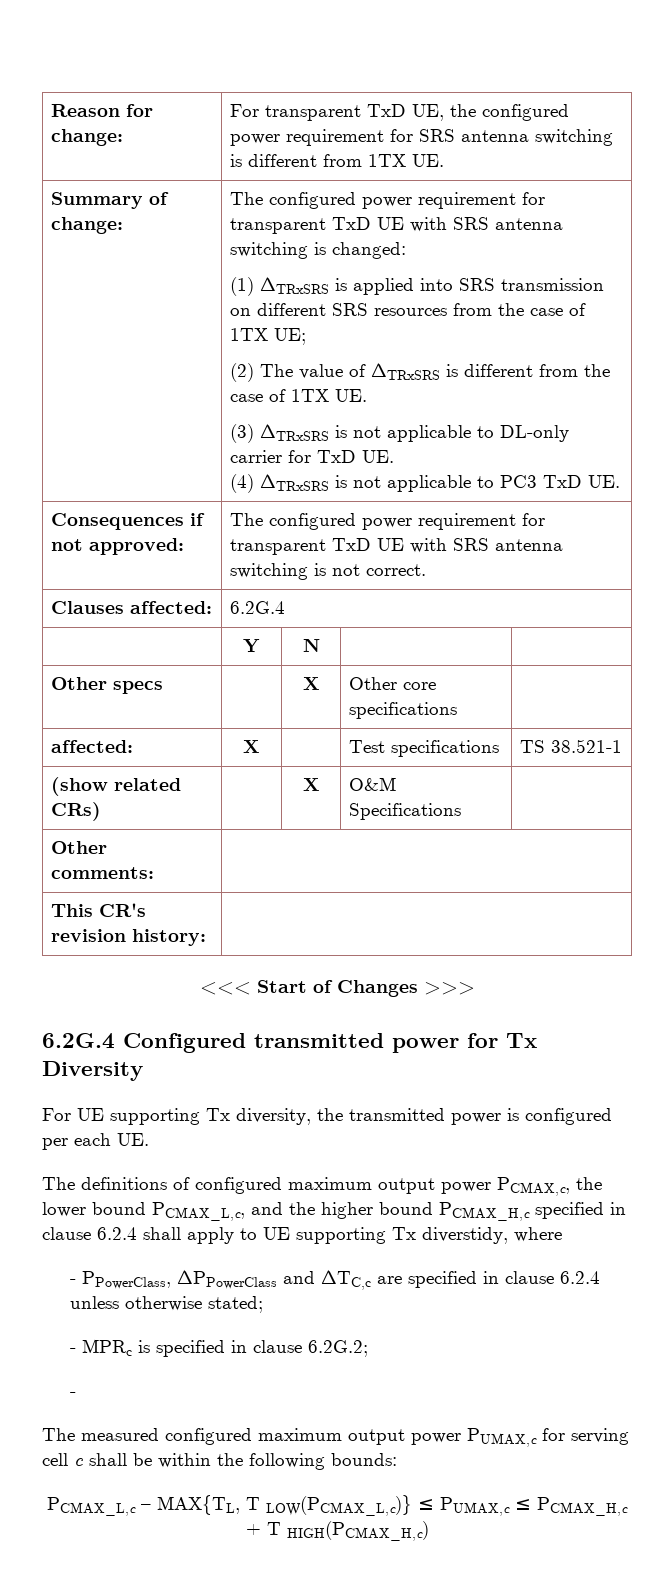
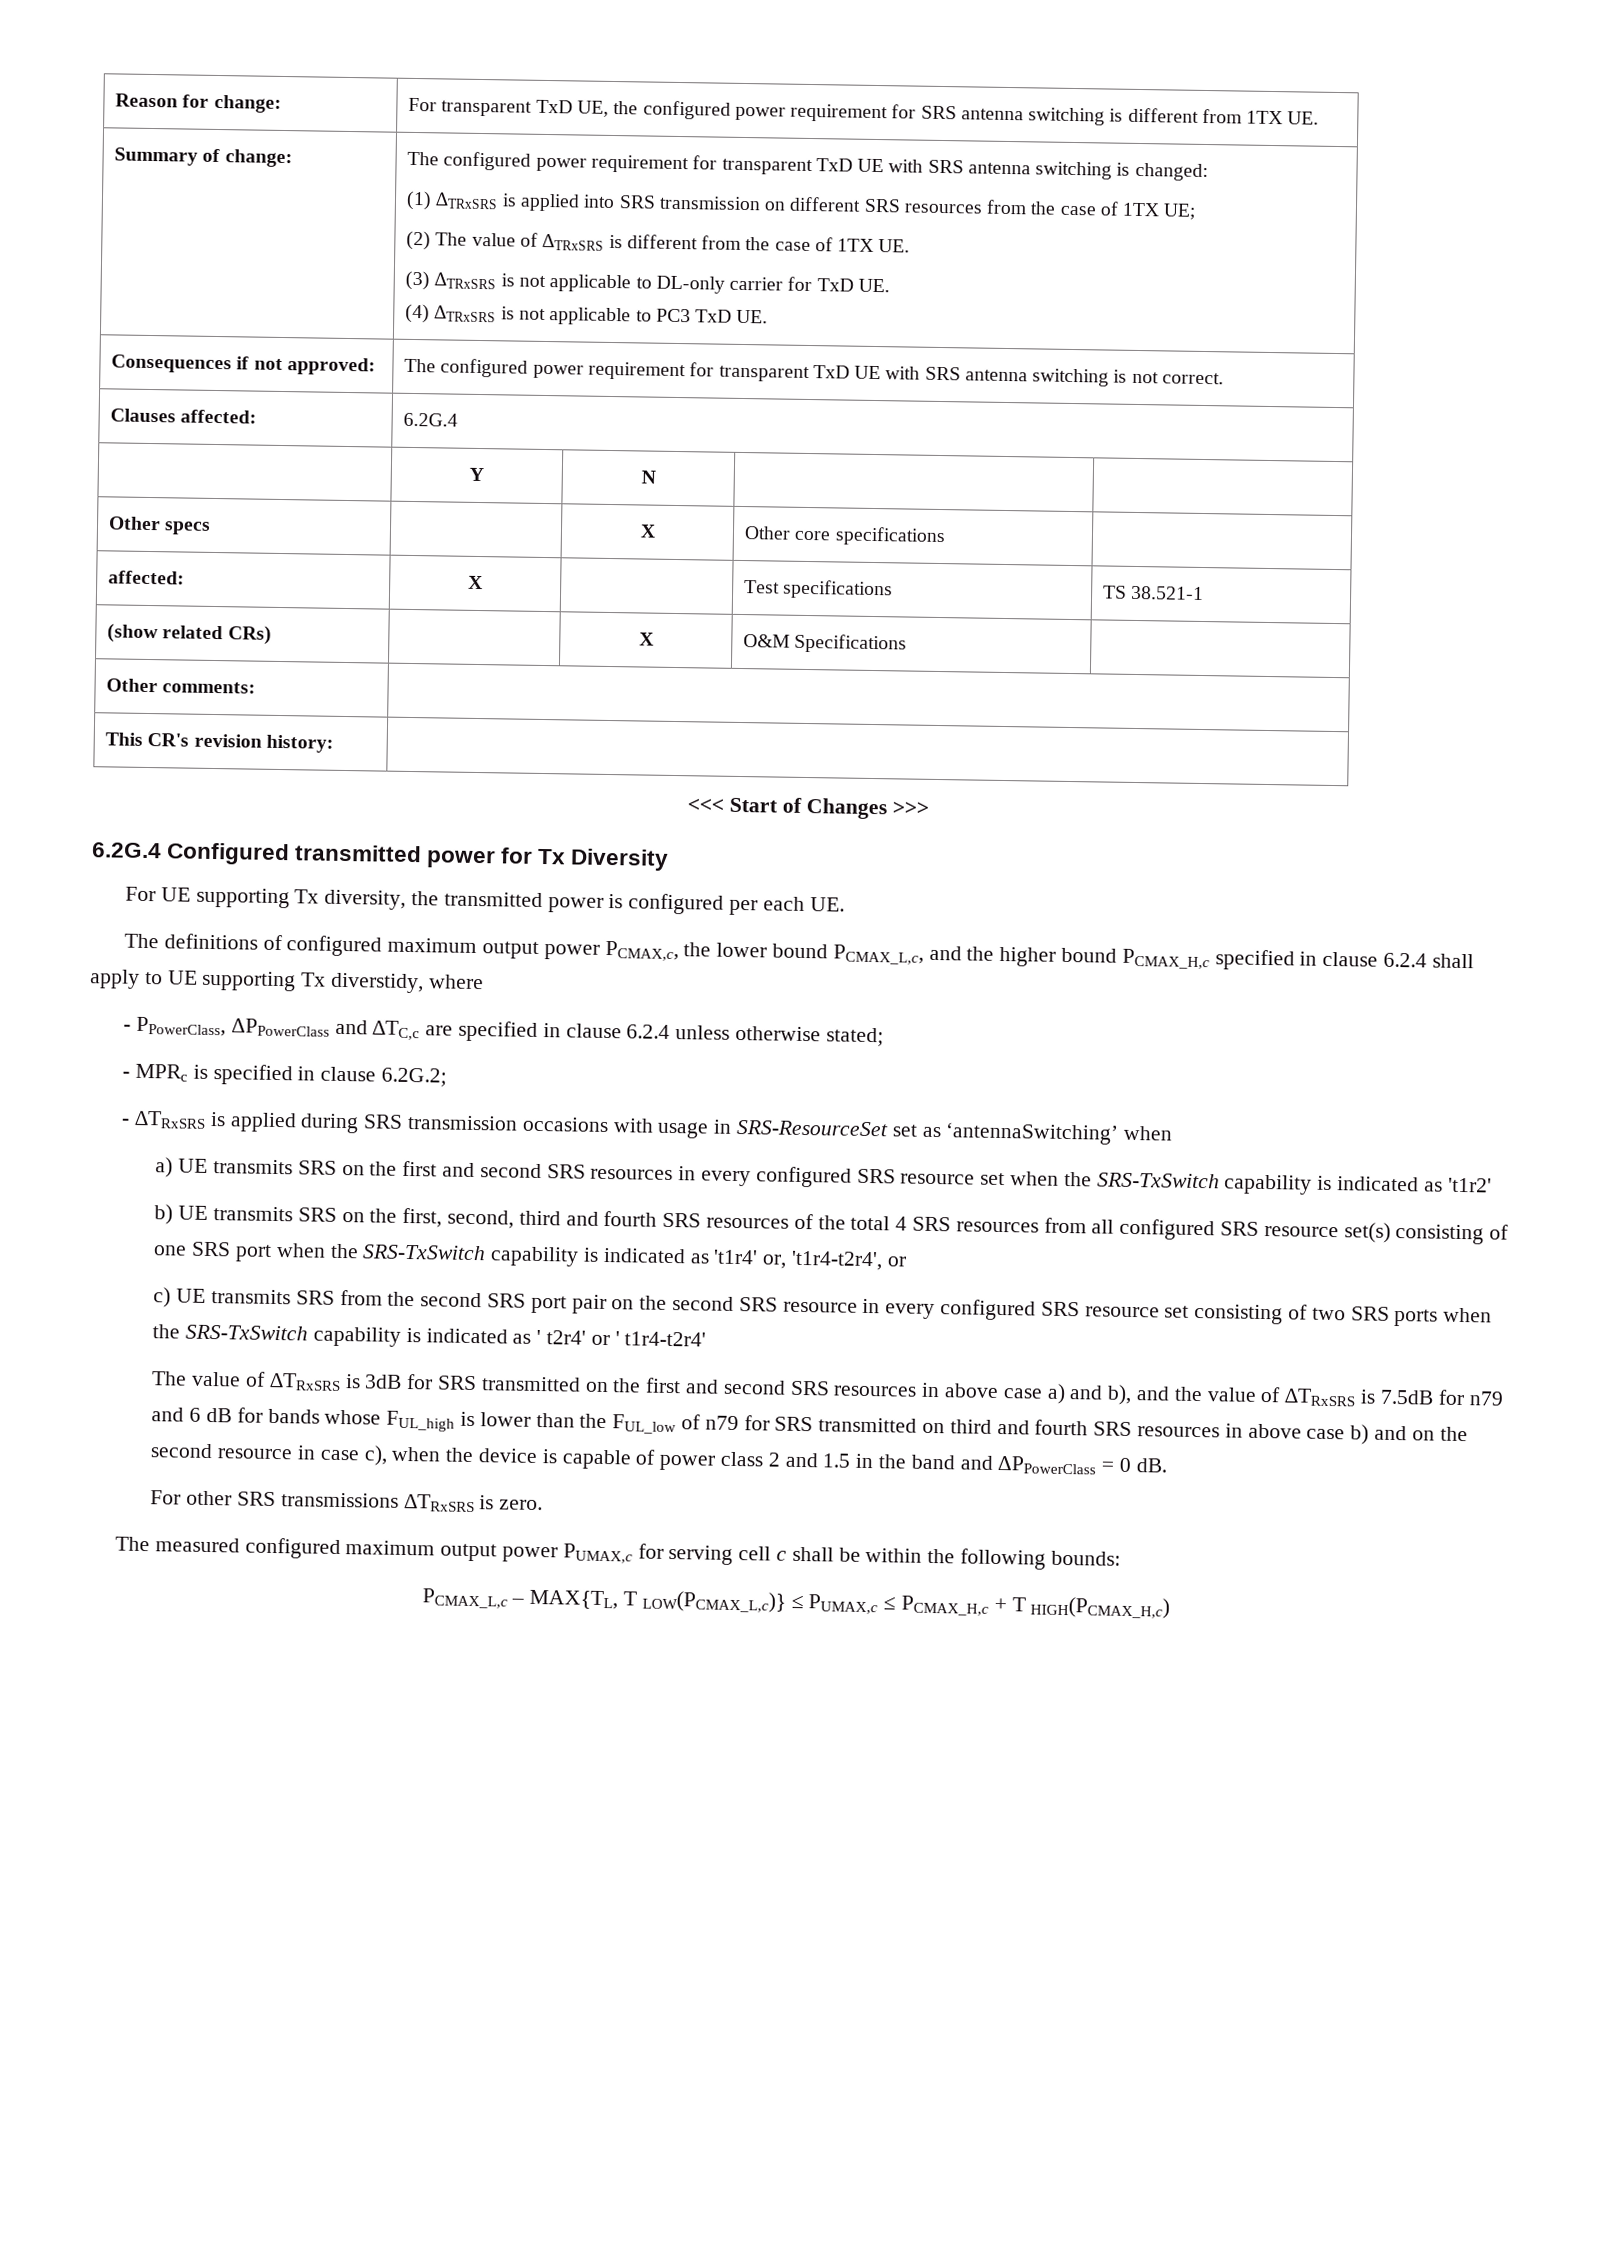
  - MPRc is specified in clause 6.2G.2;
- -
+ - ∆TRxSRS is applied during SRS transmission occasions with usage in SRS-ResourceSet set as ‘antennaSwitching’ when
+ a) UE transmits SRS on the first and second SRS resources in every configured SRS resource set when the SRS-TxSwitch capability is indicated as 't1r2'
+ b) UE transmits SRS on the first, second, third and fourth SRS resources of the total 4 SRS resources from all configured SRS resource set(s) consisting of one SRS port when the SRS-TxSwitch capability is indicated as 't1r4' or, 't1r4-t2r4', or
+ c) UE transmits SRS from the second SRS port pair on the second SRS resource in every configured SRS resource set consisting of two SRS ports when the SRS-TxSwitch capability is indicated as ' t2r4' or ' t1r4-t2r4'
+ The value of ∆TRxSRS is 3dB for SRS transmitted on the first and second SRS resources in above case a) and b), and the value of ∆TRxSRS is 7.5dB for n79 and 6 dB for bands whose FUL_high is lower than the FUL_low of n79 for SRS transmitted on third and fourth SRS resources in above case b) and on the second resource in case c), when the device is capable of power class 2 and 1.5 in the band and ΔPPowerClass = 0 dB.
+ For other SRS transmissions ∆TRxSRS is zero.

